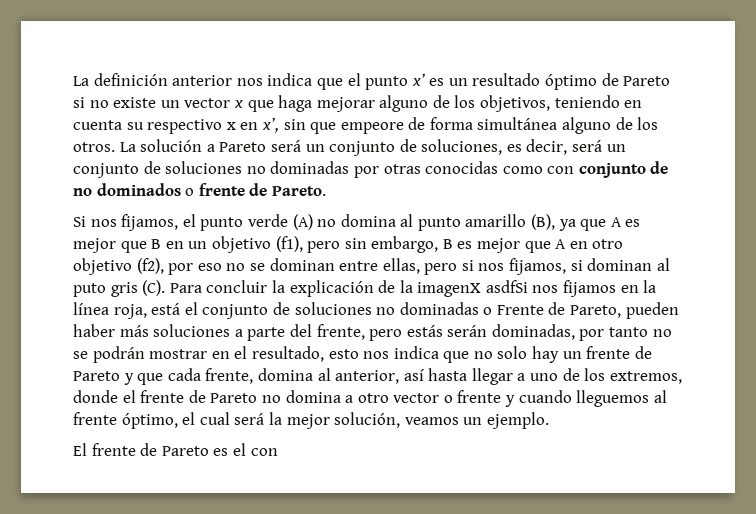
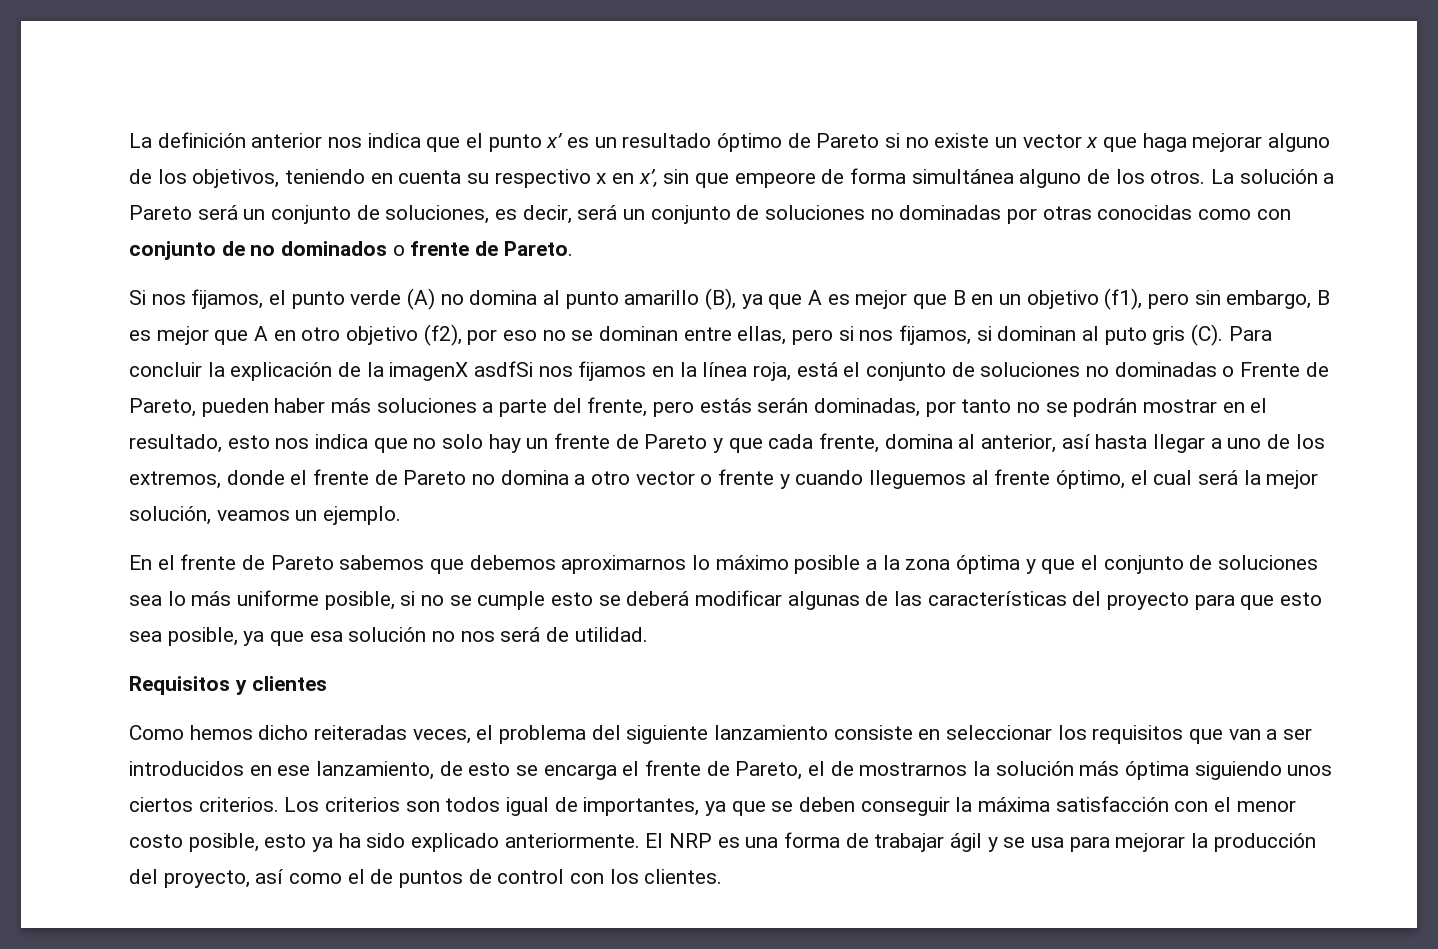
- El frente de Pareto es el con
+ En el frente de Pareto sabemos que debemos aproximarnos lo máximo posible a la zona óptima y que el conjunto de soluciones sea lo más uniforme posible, si no se cumple esto se deberá modificar algunas de las características del proyecto para que esto sea posible, ya que esa solución no nos será de utilidad.
+ Requisitos y clientes
+ Como hemos dicho reiteradas veces, el problema del siguiente lanzamiento consiste en seleccionar los requisitos que van a ser introducidos en ese lanzamiento, de esto se encarga el frente de Pareto, el de mostrarnos la solución más óptima siguiendo unos ciertos criterios. Los criterios son todos igual de importantes, ya que se deben conseguir la máxima satisfacción con el menor costo posible, esto ya ha sido explicado anteriormente. El NRP es una forma de trabajar ágil y se usa para mejorar la producción del proyecto, así como el de puntos de control con los clientes.

